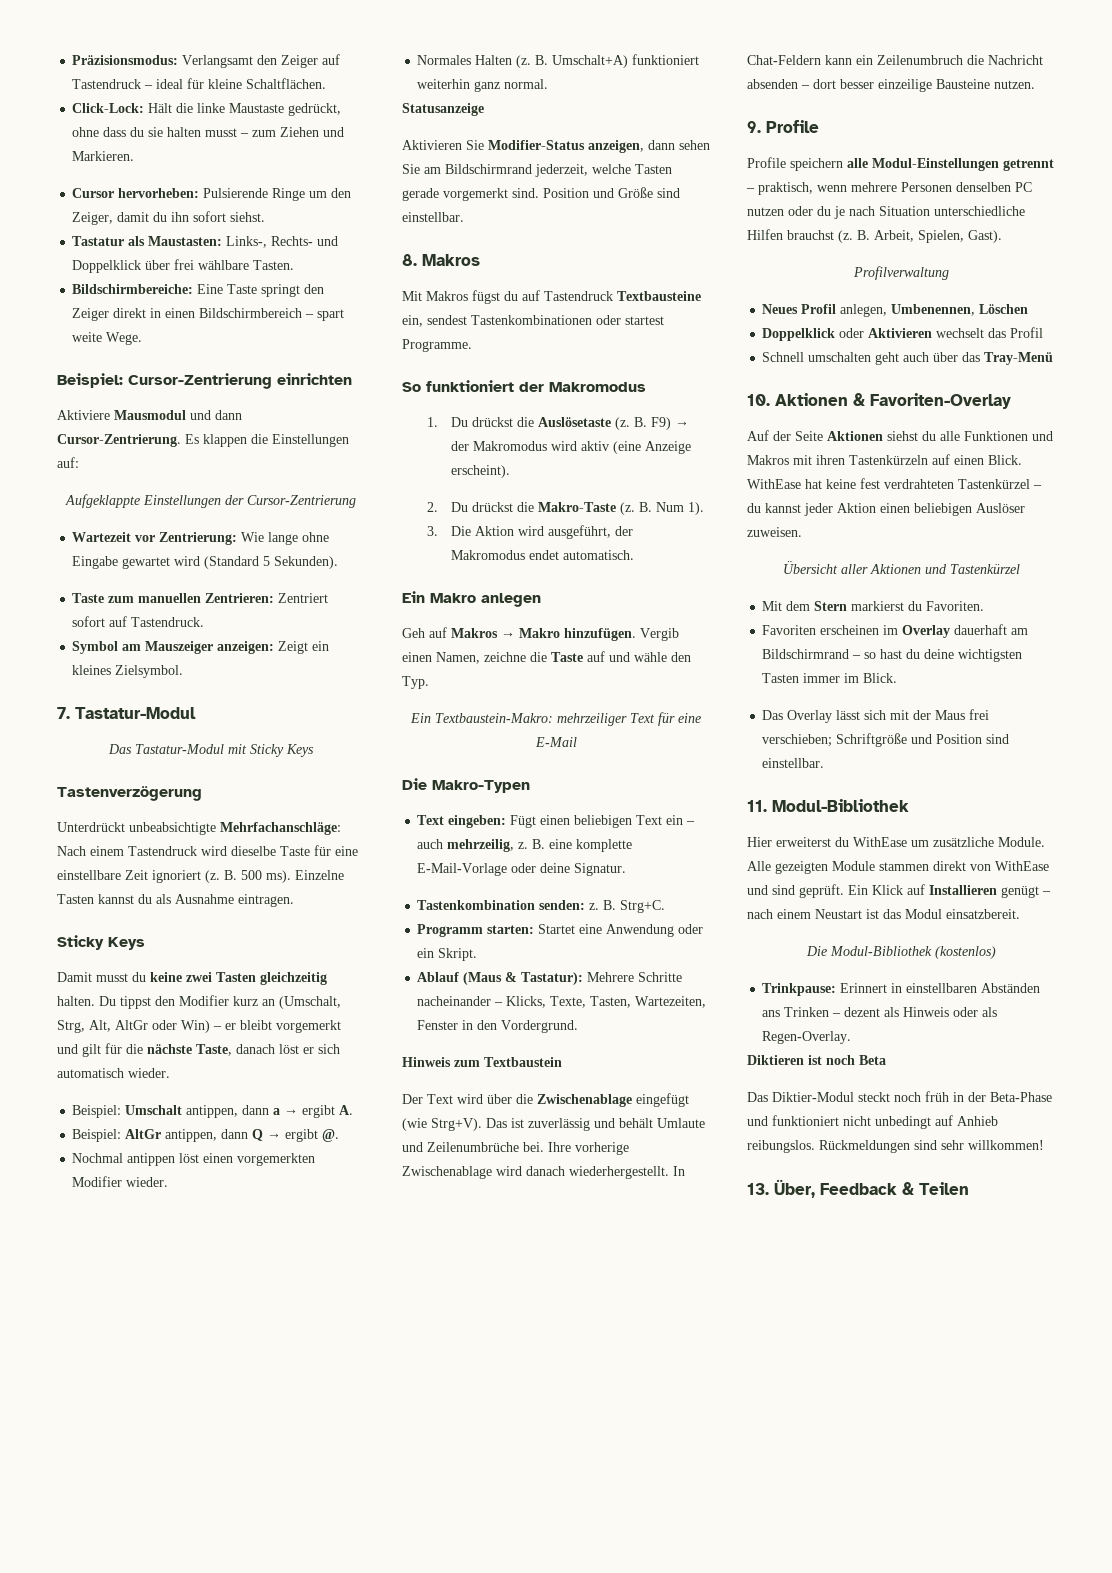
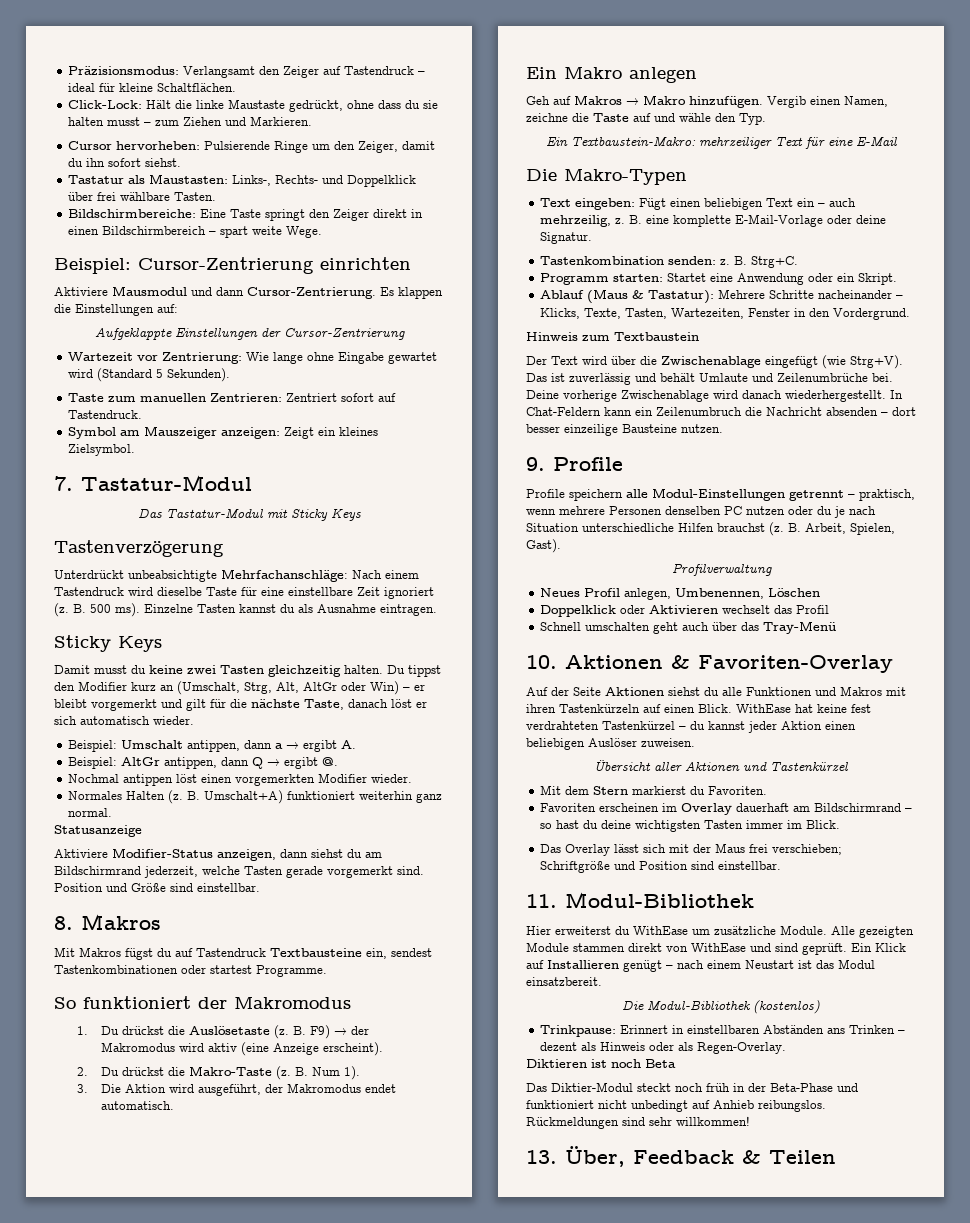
- Aktivieren Sie Modifier-Status anzeigen, dann sehen Sie am Bildschirmrand jederzeit, welche Tasten gerade vorgemerkt sind.
+ Aktiviere Modifier-Status anzeigen, dann siehst du am Bildschirmrand jederzeit, welche Tasten gerade vorgemerkt sind.
- Ihre vorherige Zwischenablage wird danach wiederhergestellt.
+ Deine vorherige Zwischenablage wird danach wiederhergestellt.

